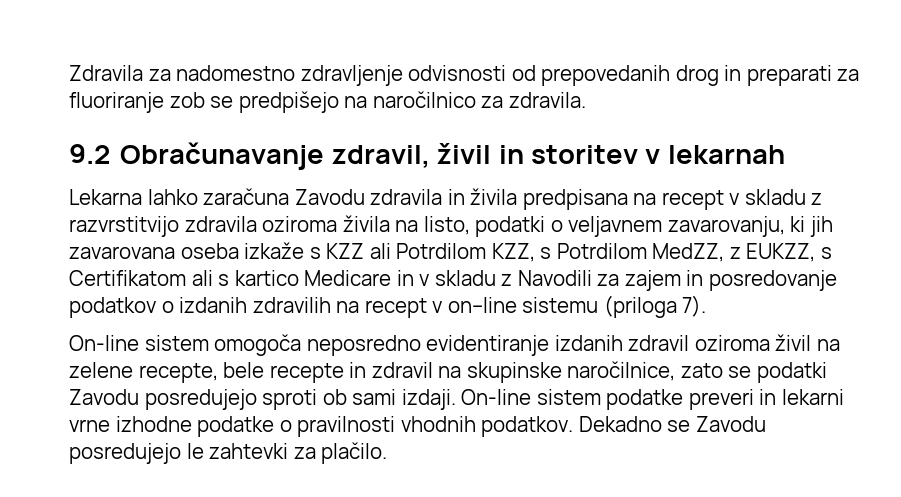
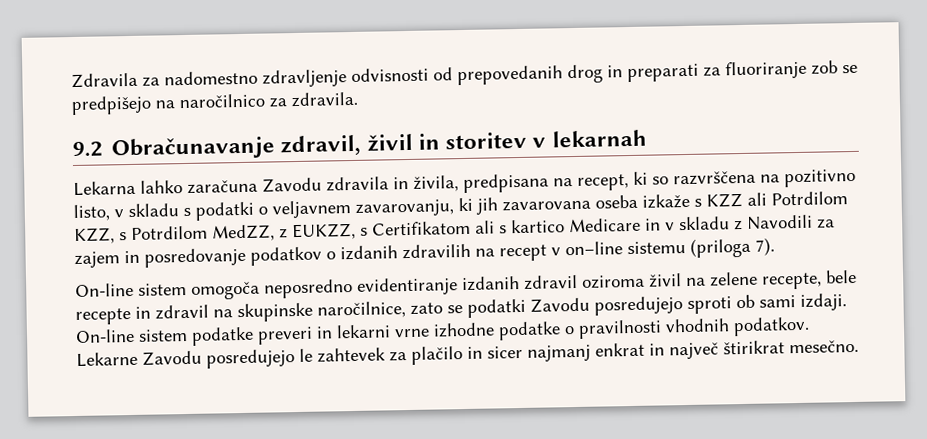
- Lekarna lahko zaračuna Zavodu zdravila in živila predpisana na recept v skladu z razvrstitvijo zdravila oziroma živila na listo, podatki o veljavnem zavarovanju, ki jih zavarovana oseba izkaže s KZZ ali Potrdilom KZZ, s Potrdilom MedZZ, z EUKZZ, s Certifikatom ali s kartico Medicare in v skladu z Navodili za zajem in posredovanje podatkov o izdanih zdravilih na recept v on–line sistemu (priloga 7).
+ Lekarna lahko zaračuna Zavodu zdravila in živila, predpisana na recept, ki so razvrščena na pozitivno listo, v skladu s podatki o veljavnem zavarovanju, ki jih zavarovana oseba izkaže s KZZ ali Potrdilom KZZ, s Potrdilom MedZZ, z EUKZZ, s Certifikatom ali s kartico Medicare in v skladu z Navodili za zajem in posredovanje podatkov o izdanih zdravilih na recept v on–line sistemu (priloga 7).
- Dekadno se Zavodu posredujejo le zahtevki za plačilo.
+ Lekarne Zavodu posredujejo le zahtevek za plačilo in sicer najmanj enkrat in največ štirikrat mesečno.

